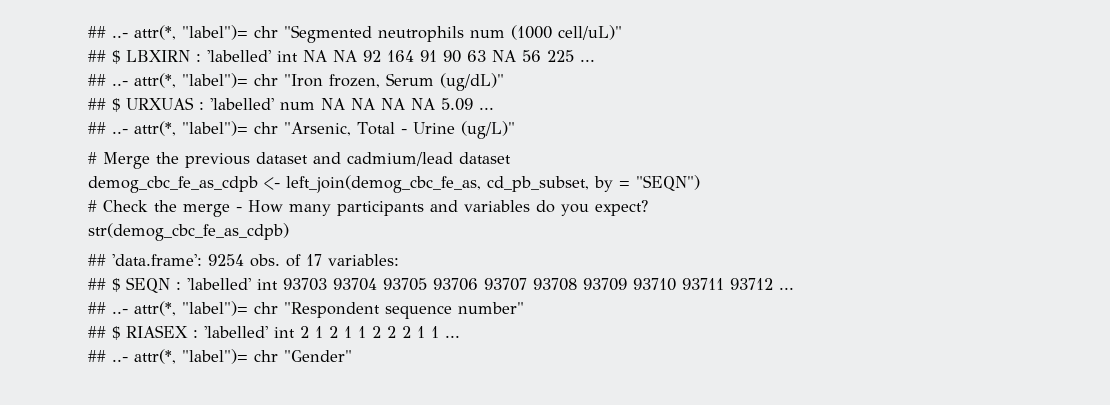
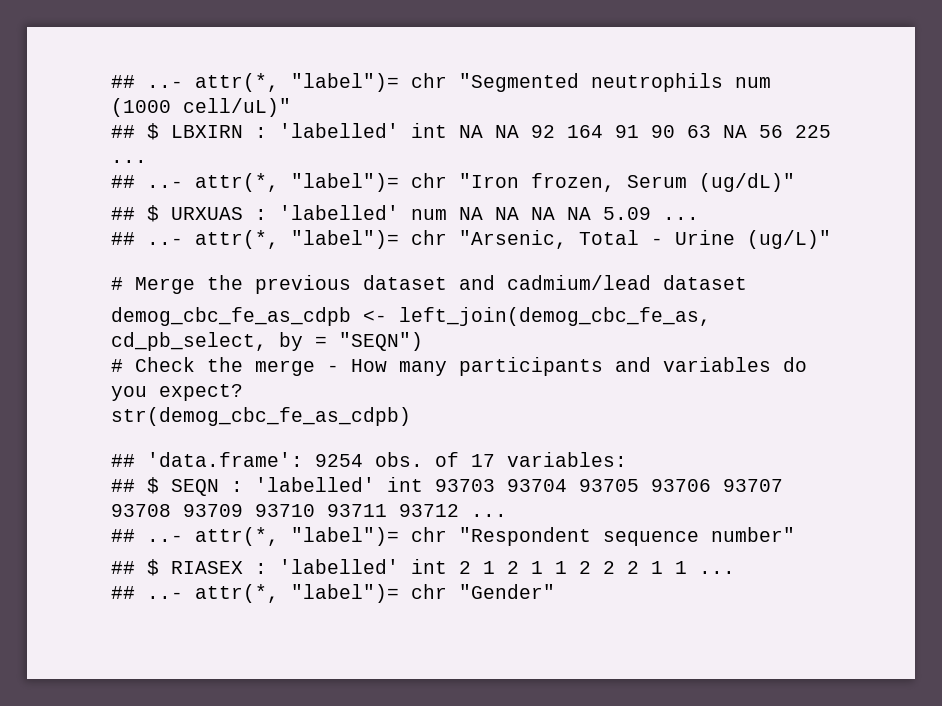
- demog_cbc_fe_as_cdpb <- left_join(demog_cbc_fe_as, cd_pb_subset, by = "SEQN")
+ demog_cbc_fe_as_cdpb <- left_join(demog_cbc_fe_as, cd_pb_select, by = "SEQN")

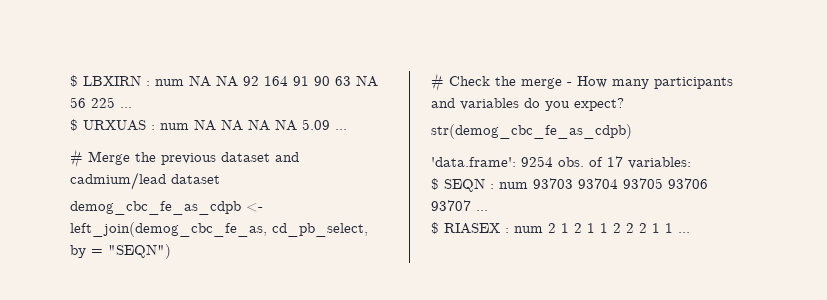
- ## ..- attr(*, "label")= chr "Segmented neutrophils num (1000 cell/uL)"
- ## $ LBXIRN : 'labelled' int NA NA 92 164 91 90 63 NA 56 225 ...
+ $ LBXIRN : num NA NA 92 164 91 90 63 NA 56 225 ...
- ## ..- attr(*, "label")= chr "Iron frozen, Serum (ug/dL)"
- ## $ URXUAS : 'labelled' num NA NA NA NA 5.09 ...
+ $ URXUAS : num NA NA NA NA 5.09 ...
- ## ..- attr(*, "label")= chr "Arsenic, Total - Urine (ug/L)"
- ## 'data.frame': 9254 obs. of 17 variables:
+ 'data.frame': 9254 obs. of 17 variables:
- ## $ SEQN : 'labelled' int 93703 93704 93705 93706 93707 93708 93709 93710 93711 93712 ...
- ## ..- attr(*, "label")= chr "Respondent sequence number"
- ## $ RIASEX : 'labelled' int 2 1 2 1 1 2 2 2 1 1 ...
+ $ SEQN : num 93703 93704 93705 93706 93707 ...
+ $ RIASEX : num 2 1 2 1 1 2 2 2 1 1 ...
- ## ..- attr(*, "label")= chr "Gender"

